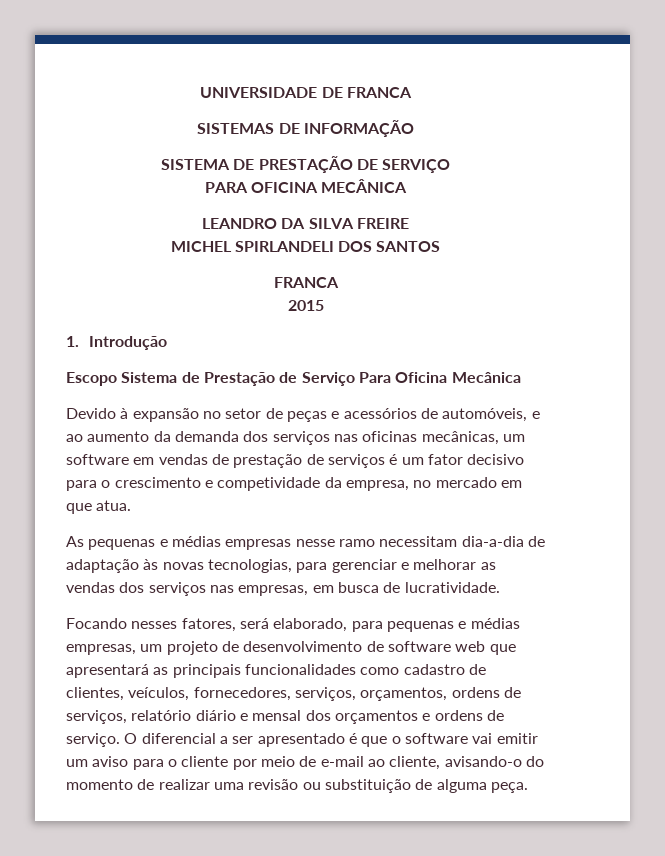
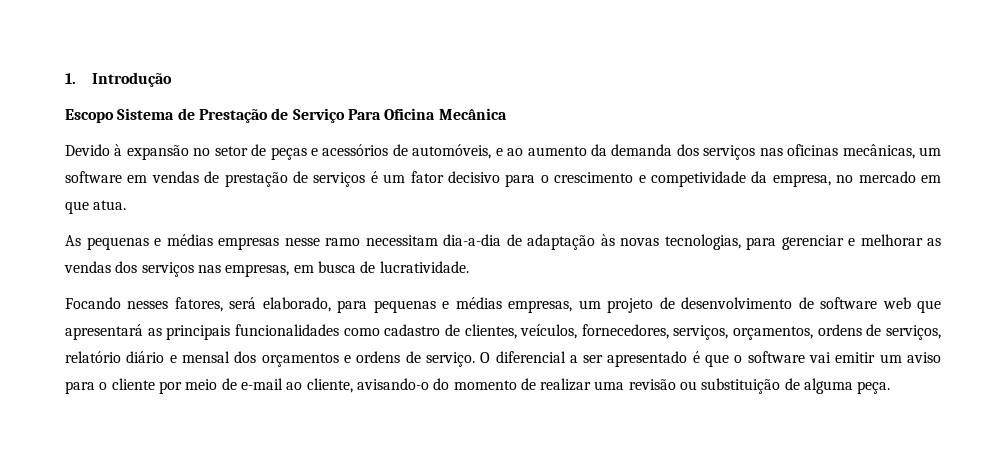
- UNIVERSIDADE DE FRANCA
- SISTEMAS DE INFORMAÇÃO
- SISTEMA DE PRESTAÇÃO DE SERVIÇO
- PARA OFICINA MECÂNICA
- LEANDRO DA SILVA FREIRE
- MICHEL SPIRLANDELI DOS SANTOS
- FRANCA
- 2015

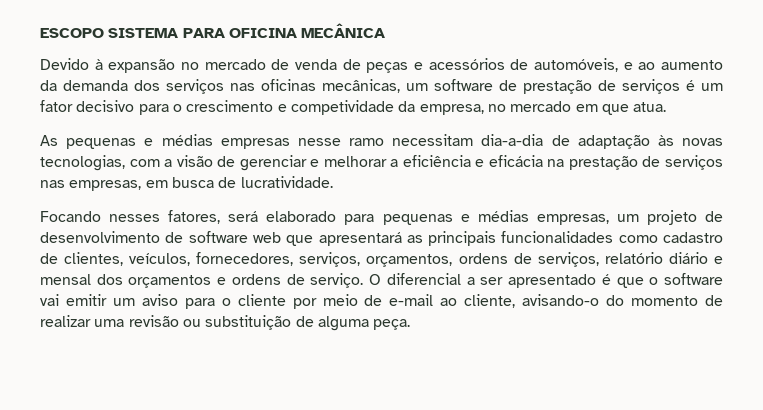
- 1. Introdução
- Escopo Sistema de Prestação de Serviço Para Oficina Mecânica
+ ESCOPO SISTEMA PARA OFICINA MECÂNICA
- Devido à expansão no setor de peças e acessórios de automóveis, e ao aumento da demanda dos serviços nas oficinas mecânicas, um software em vendas de prestação de serviços é um fator decisivo para o crescimento e competividade da empresa, no mercado em que atua.
+ Devido à expansão no mercado de venda de peças e acessórios de automóveis, e ao aumento da demanda dos serviços nas oficinas mecânicas, um software de prestação de serviços é um fator decisivo para o crescimento e competividade da empresa, no mercado em que atua.
- As pequenas e médias empresas nesse ramo necessitam dia-a-dia de adaptação às novas tecnologias, para gerenciar e melhorar as vendas dos serviços nas empresas, em busca de lucratividade.
+ As pequenas e médias empresas nesse ramo necessitam dia-a-dia de adaptação às novas tecnologias, com a visão de gerenciar e melhorar a eficiência e eficácia na prestação de serviços nas empresas, em busca de lucratividade.
- Focando nesses fatores, será elaborado, para pequenas e médias empresas, um projeto de desenvolvimento de software web que apresentará as principais funcionalidades como cadastro de clientes, veículos, fornecedores, serviços, orçamentos, ordens de serviços, relatório diário e mensal dos orçamentos e ordens de serviço.
+ Focando nesses fatores, será elaborado para pequenas e médias empresas, um projeto de desenvolvimento de software web que apresentará as principais funcionalidades como cadastro de clientes, veículos, fornecedores, serviços, orçamentos, ordens de serviços, relatório diário e mensal dos orçamentos e ordens de serviço.

